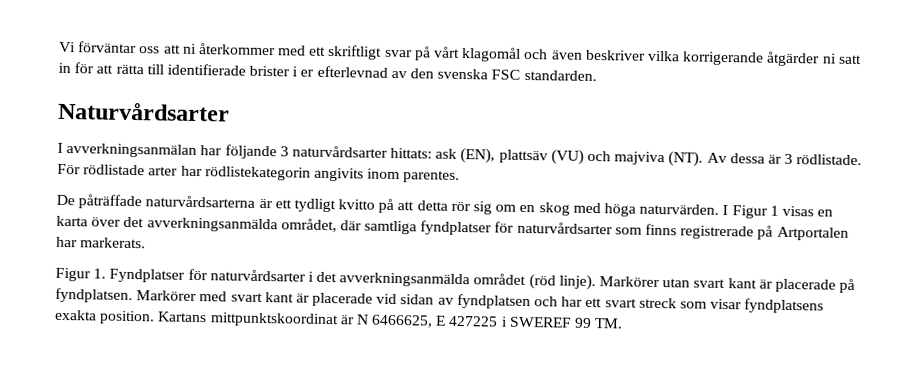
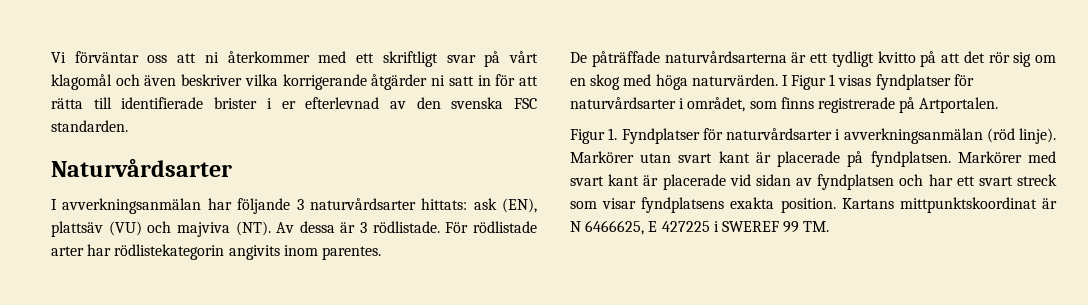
- De påträffade naturvårdsarterna är ett tydligt kvitto på att detta rör sig om en skog med höga naturvärden.
+ De påträffade naturvårdsarterna är ett tydligt kvitto på att det rör sig om en skog med höga naturvärden.
- I Figur 1 visas en karta över det avverkningsanmälda området, där samtliga fyndplatser för naturvårdsarter som finns registrerade på Artportalen har markerats.
+ I Figur 1 visas fyndplatser för naturvårdsarter i området, som finns registrerade på Artportalen.
- Figur 1. Fyndplatser för naturvårdsarter i det avverkningsanmälda området (röd linje).
+ Figur 1. Fyndplatser för naturvårdsarter i avverkningsanmälan (röd linje).

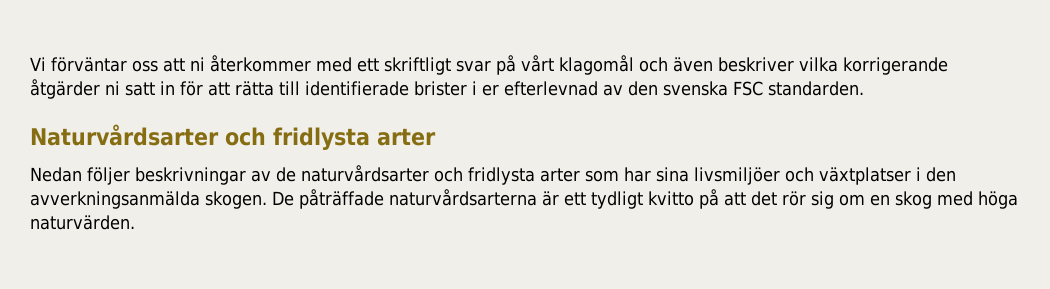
- Naturvårdsarter
- I avverkningsanmälan har följande 3 naturvårdsarter hittats: ask (EN), plattsäv (VU) och majviva (NT). Av dessa är 3 rödlistade. För rödlistade arter har rödlistekategorin angivits inom parentes.
- De påträffade naturvårdsarterna är ett tydligt kvitto på att det rör sig om en skog med höga naturvärden. I Figur 1 visas fyndplatser för naturvårdsarter i området, som finns registrerade på Artportalen.
- Figur 1. Fyndplatser för naturvårdsarter i avverkningsanmälan (röd linje). Markörer utan svart kant är placerade på fyndplatsen. Markörer med svart kant är placerade vid sidan av fyndplatsen och har ett svart streck som visar fyndplatsens exakta position. Kartans mittpunktskoordinat är N 6466625, E 427225 i SWEREF 99 TM.
+ Naturvårdsarter och fridlysta arter
+ Nedan följer beskrivningar av de naturvårdsarter och fridlysta arter som har sina livsmiljöer och växtplatser i den avverkningsanmälda skogen. De påträffade naturvårdsarterna är ett tydligt kvitto på att det rör sig om en skog med höga naturvärden.

